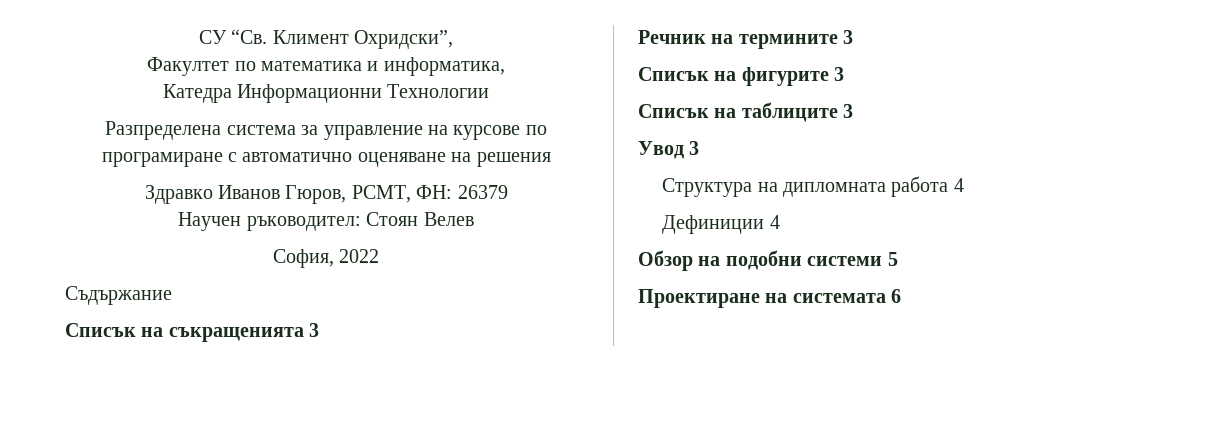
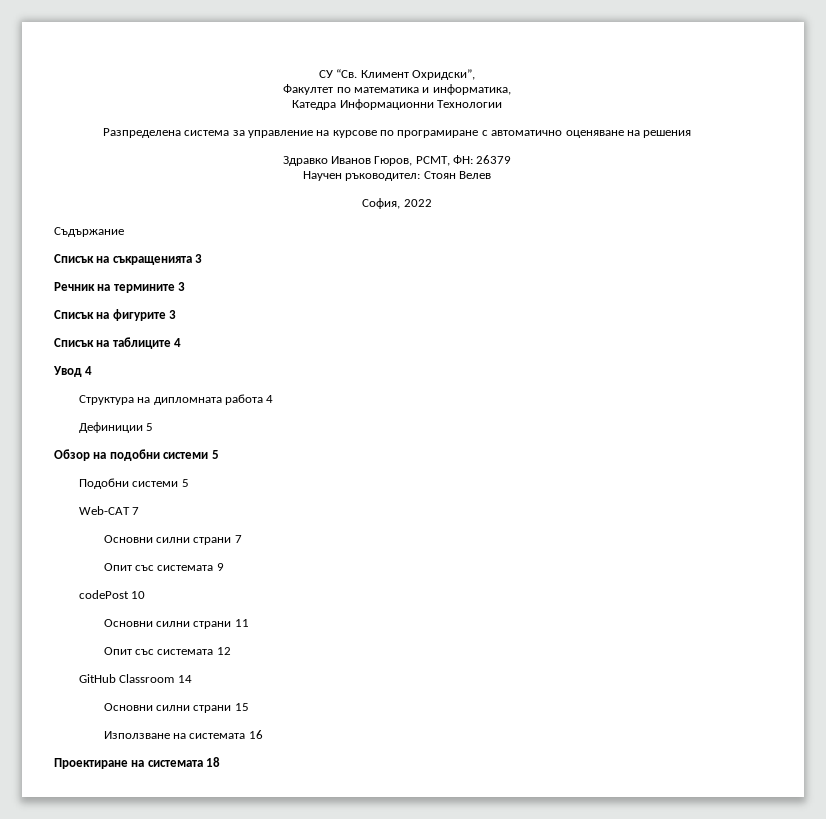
- Списък на таблиците 3
+ Списък на таблиците 4
- Увод 3
+ Увод 4
- Дефиниции 4
+ Дефиниции 5
+ Подобни системи 5
+ Web-CAT 7
+ Основни силни страни 7
+ Опит със системата 9
+ codePost 10
+ Основни силни страни 11
+ Опит със системата 12
+ GitHub Classroom 14
+ Основни силни страни 15
+ Използване на системата 16
- Проектиране на системата 6
+ Проектиране на системата 18

